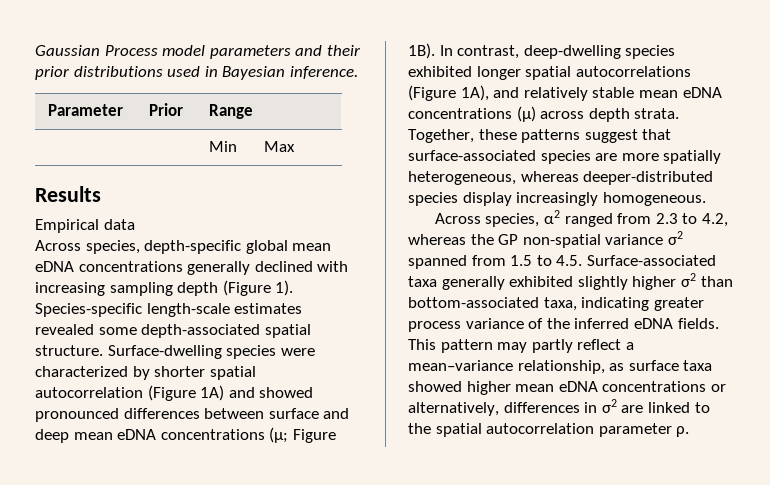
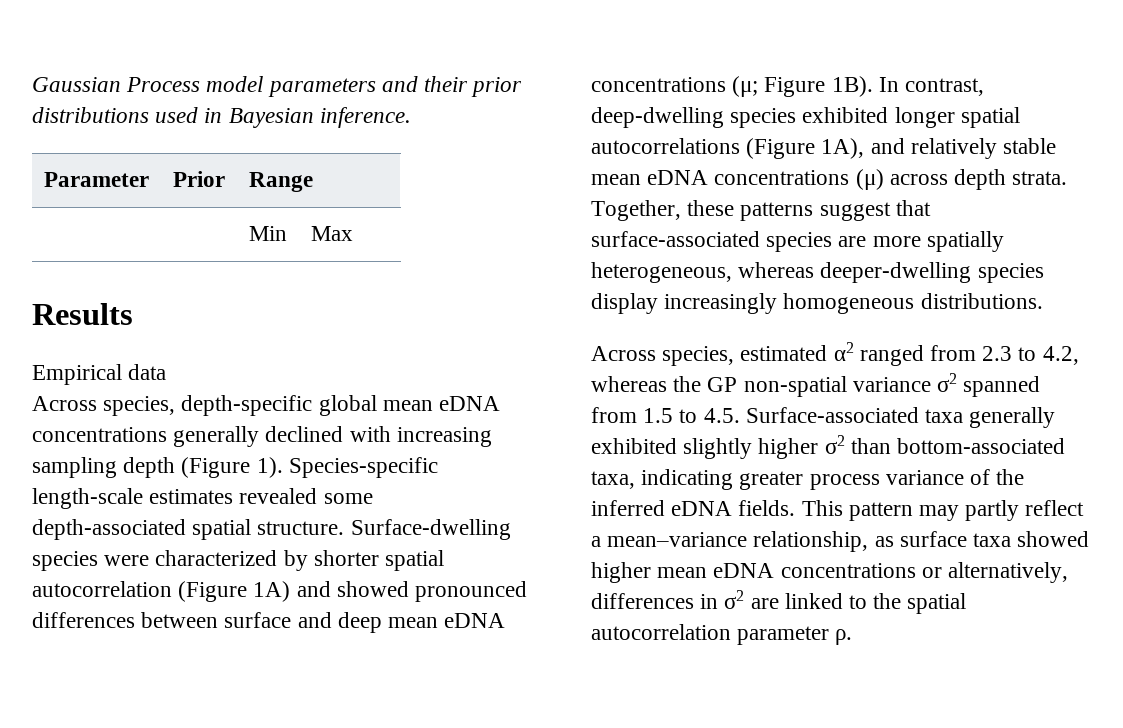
- Together, these patterns suggest that surface-associated species are more spatially heterogeneous, whereas deeper-distributed species display increasingly homogeneous.
- Across species, α2 ranged from 2.3 to 4.2, whereas the GP non-spatial variance σ2 spanned from 1.5 to 4.5. Surface-associated taxa generally exhibited slightly higher σ2 than bottom-associated taxa, indicating greater process variance of the inferred eDNA fields.
+ Together, these patterns suggest that surface-associated species are more spatially heterogeneous, whereas deeper-dwelling species display increasingly homogeneous distributions.
+ Across species, estimated α2 ranged from 2.3 to 4.2, whereas the GP non-spatial variance σ2 spanned from 1.5 to 4.5. Surface-associated taxa generally exhibited slightly higher σ2 than bottom-associated taxa, indicating greater process variance of the inferred eDNA fields.

